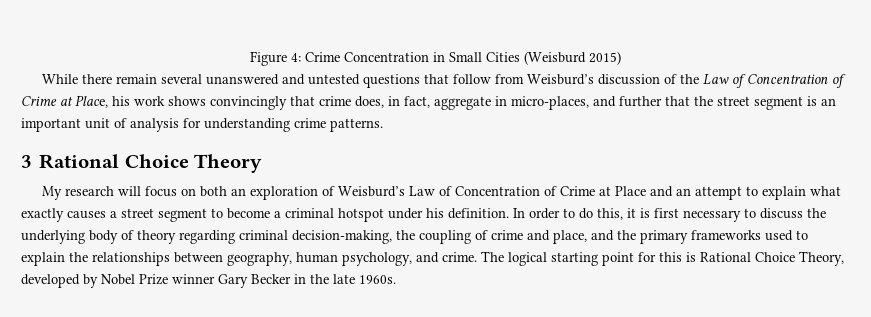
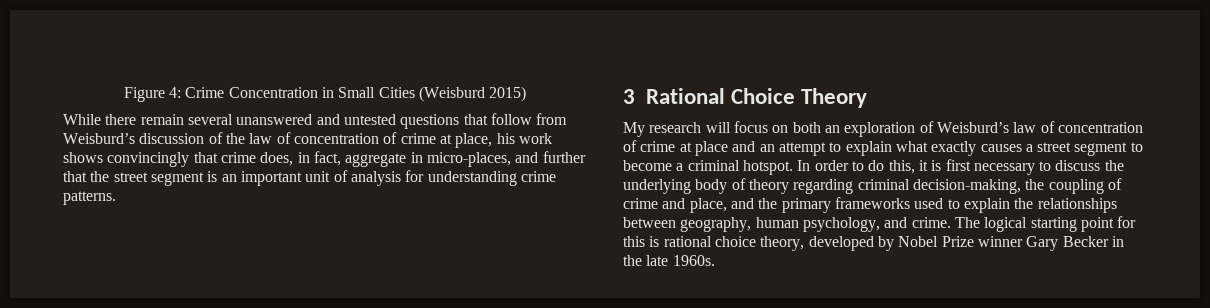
- While there remain several unanswered and untested questions that follow from Weisburd’s discussion of the Law of Concentration of Crime at Place, his work shows convincingly that crime does, in fact, aggregate in micro-places, and further that the street segment is an important unit of analysis for understanding crime patterns.
+ While there remain several unanswered and untested questions that follow from Weisburd’s discussion of the law of concentration of crime at place, his work shows convincingly that crime does, in fact, aggregate in micro-places, and further that the street segment is an important unit of analysis for understanding crime patterns.
- My research will focus on both an exploration of Weisburd’s Law of Concentration of Crime at Place and an attempt to explain what exactly causes a street segment to become a criminal hotspot under his definition.
+ My research will focus on both an exploration of Weisburd’s law of concentration of crime at place and an attempt to explain what exactly causes a street segment to become a criminal hotspot.
- The logical starting point for this is Rational Choice Theory, developed by Nobel Prize winner Gary Becker in the late 1960s.
+ The logical starting point for this is rational choice theory, developed by Nobel Prize winner Gary Becker in the late 1960s.

